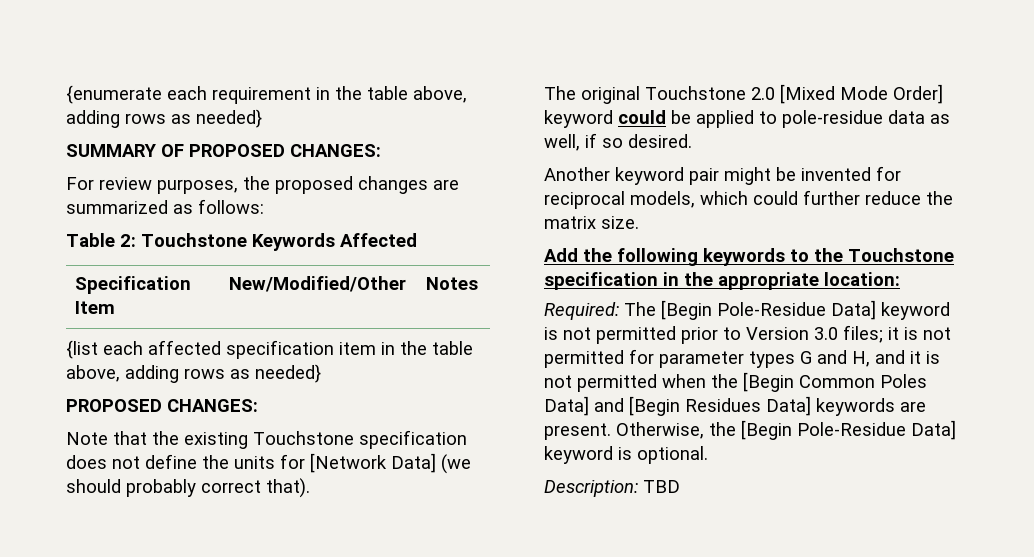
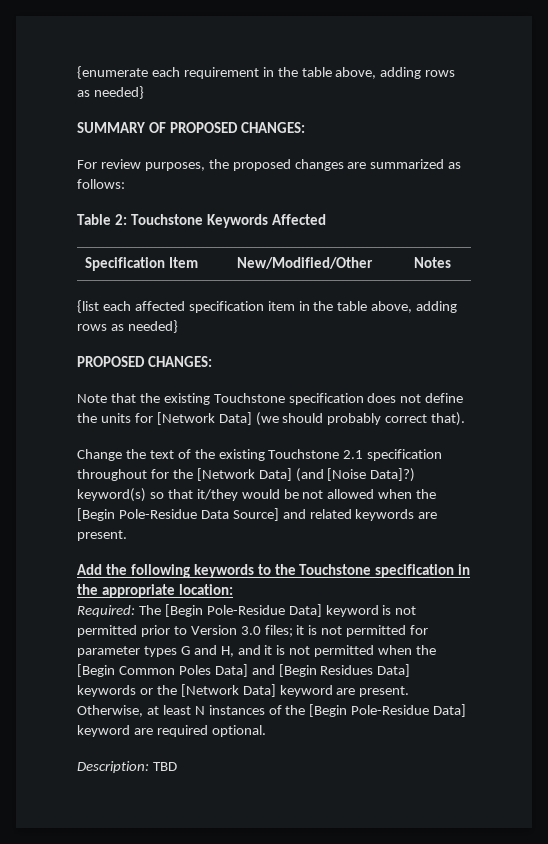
- The original Touchstone 2.0 [Mixed Mode Order] keyword could be applied to pole-residue data as well, if so desired.
- Another keyword pair might be invented for reciprocal models, which could further reduce the matrix size.
+ Change the text of the existing Touchstone 2.1 specification throughout for the [Network Data] (and [Noise Data]?) keyword(s) so that it/they would be not allowed when the [Begin Pole-Residue Data Source] and related keywords are present.
- Required: The [Begin Pole-Residue Data] keyword is not permitted prior to Version 3.0 files; it is not permitted for parameter types G and H, and it is not permitted when the [Begin Common Poles Data] and [Begin Residues Data] keywords are present. Otherwise, the [Begin Pole-Residue Data] keyword is optional.
+ Required: The [Begin Pole-Residue Data] keyword is not permitted prior to Version 3.0 files; it is not permitted for parameter types G and H, and it is not permitted when the [Begin Common Poles Data] and [Begin Residues Data] keywords or the [Network Data] keyword are present. Otherwise, at least N instances of the [Begin Pole-Residue Data] keyword are required optional.

